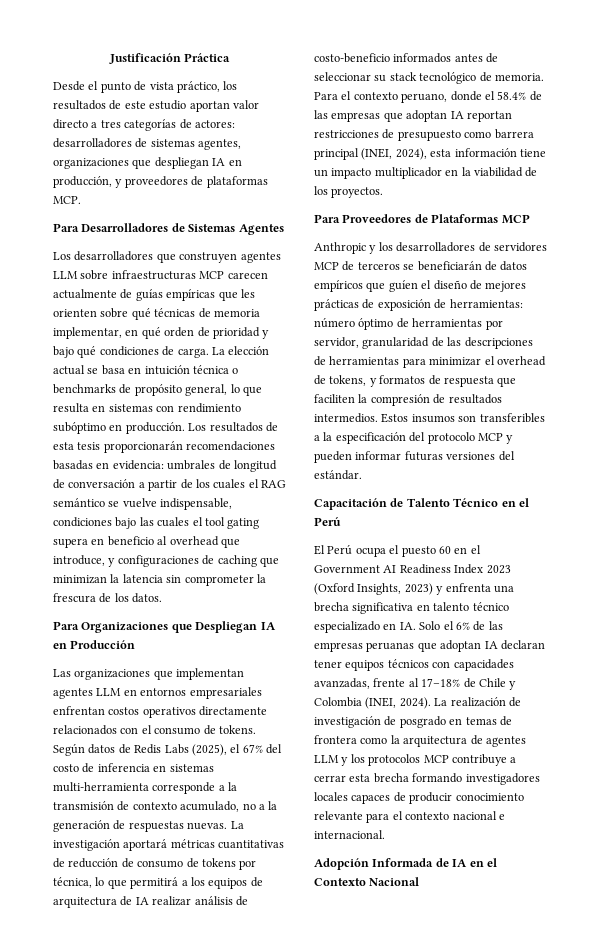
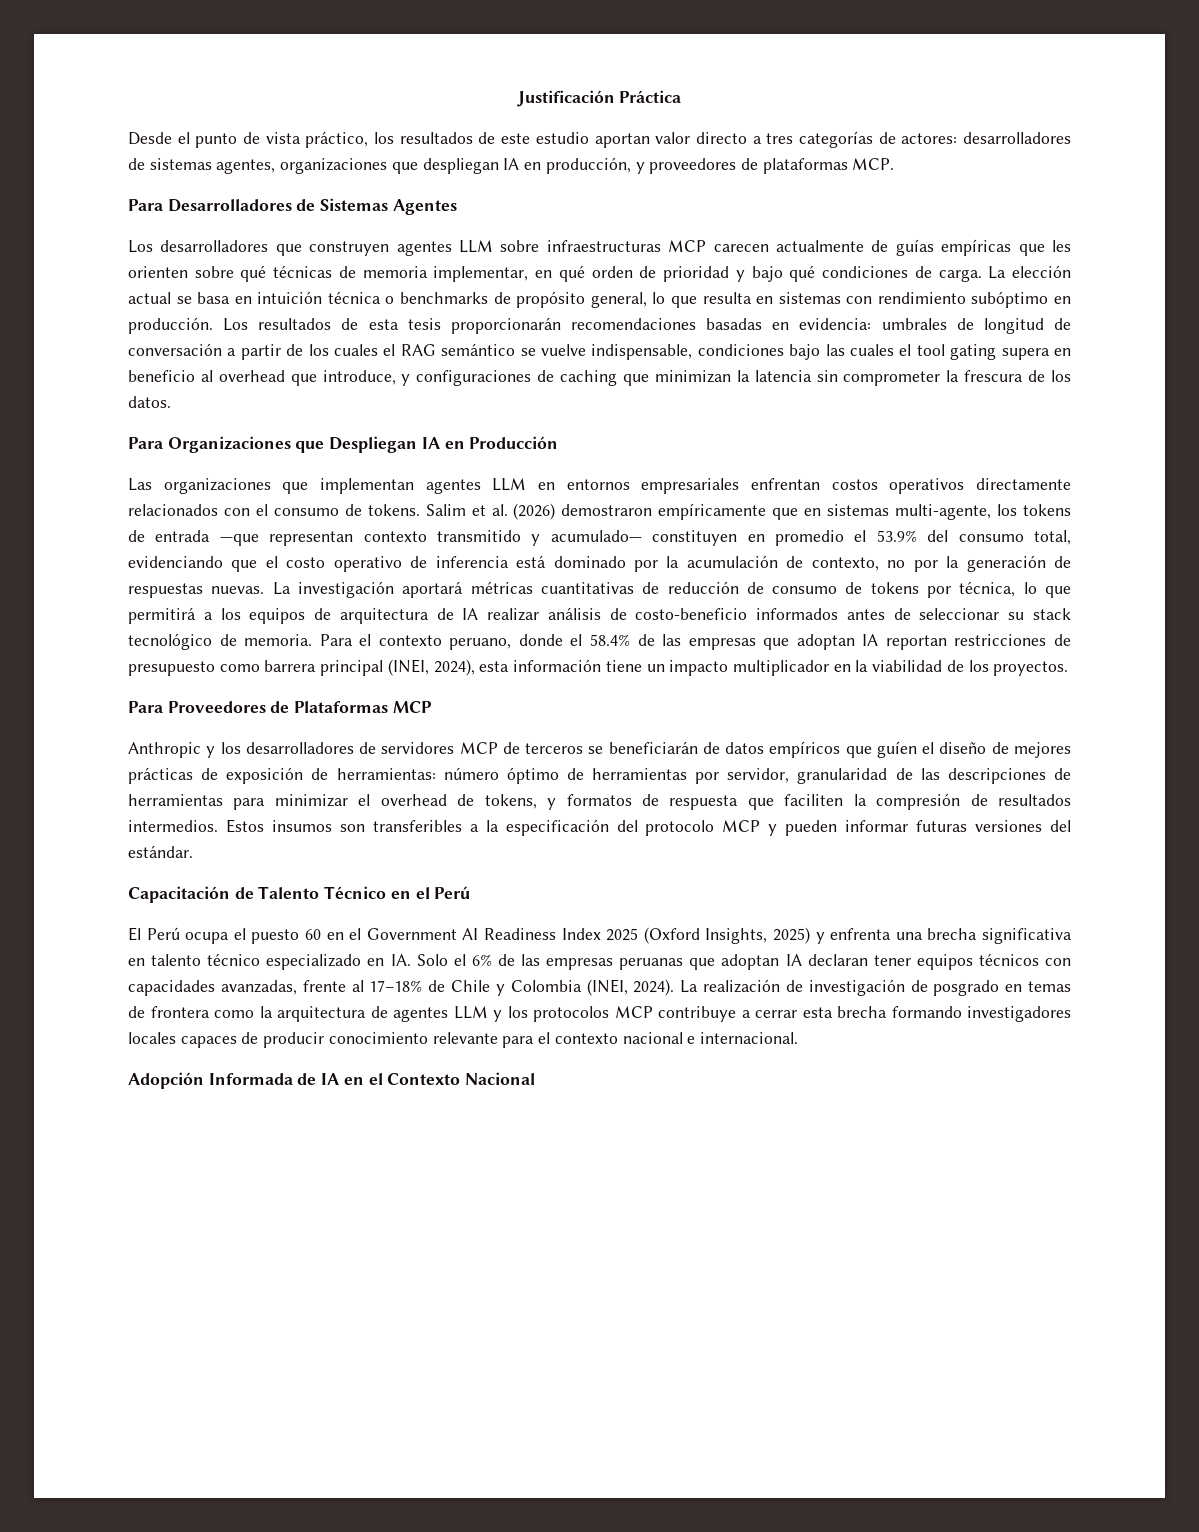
- Según datos de Redis Labs (2025), el 67% del costo de inferencia en sistemas multi-herramienta corresponde a la transmisión de contexto acumulado, no a la generación de respuestas nuevas.
+ Salim et al. (2026) demostraron empíricamente que en sistemas multi-agente, los tokens de entrada —que representan contexto transmitido y acumulado— constituyen en promedio el 53.9% del consumo total, evidenciando que el costo operativo de inferencia está dominado por la acumulación de contexto, no por la generación de respuestas nuevas.
- El Perú ocupa el puesto 60 en el Government AI Readiness Index 2023 (Oxford Insights, 2023) y enfrenta una brecha significativa en talento técnico especializado en IA. Solo el 6% de las empresas peruanas que adoptan IA declaran tener equipos técnicos con capacidades avanzadas, frente al 17–18% de Chile y Colombia (INEI, 2024).
+ El Perú ocupa el puesto 60 en el Government AI Readiness Index 2025 (Oxford Insights, 2025) y enfrenta una brecha significativa en talento técnico especializado en IA. Solo el 6% de las empresas peruanas que adoptan IA declaran tener equipos técnicos con capacidades avanzadas, frente al 17–18% de Chile y Colombia (INEI, 2024).

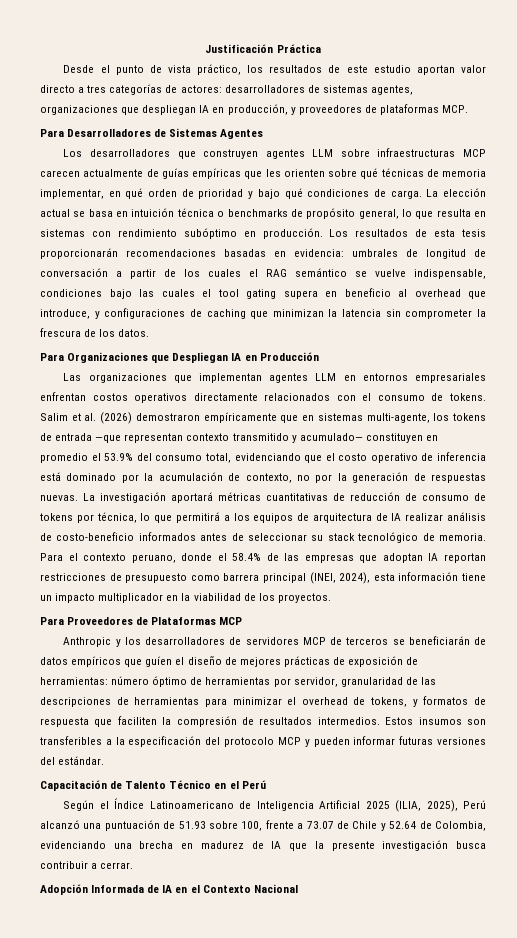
- El Perú ocupa el puesto 60 en el Government AI Readiness Index 2025 (Oxford Insights, 2025) y enfrenta una brecha significativa en talento técnico especializado en IA. Solo el 6% de las empresas peruanas que adoptan IA declaran tener equipos técnicos con capacidades avanzadas, frente al 17–18% de Chile y Colombia (INEI, 2024). La realización de investigación de posgrado en temas de frontera como la arquitectura de agentes LLM y los protocolos MCP contribuye a cerrar esta brecha formando investigadores locales capaces de producir conocimiento relevante para el contexto nacional e internacional.
+ Según el Índice Latinoamericano de Inteligencia Artificial 2025 (ILIA, 2025), Perú alcanzó una puntuación de 51.93 sobre 100, frente a 73.07 de Chile y 52.64 de Colombia, evidenciando una brecha en madurez de IA que la presente investigación busca contribuir a cerrar.

